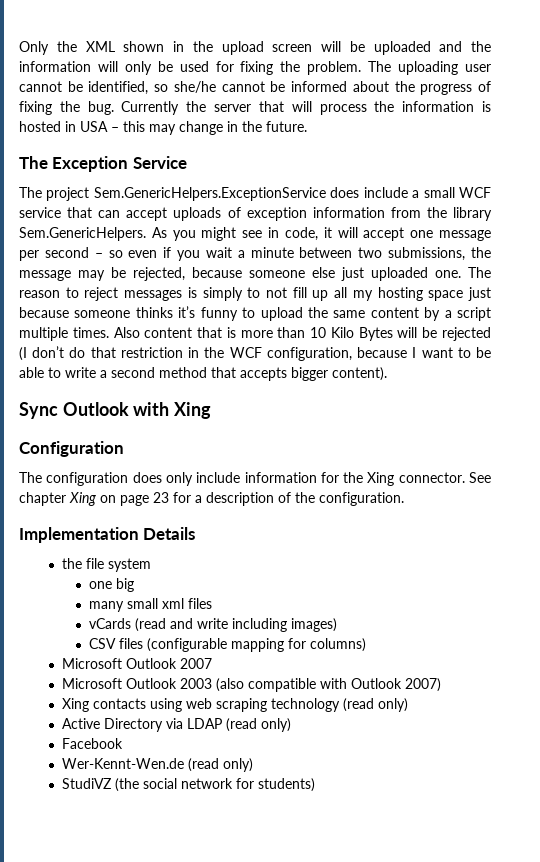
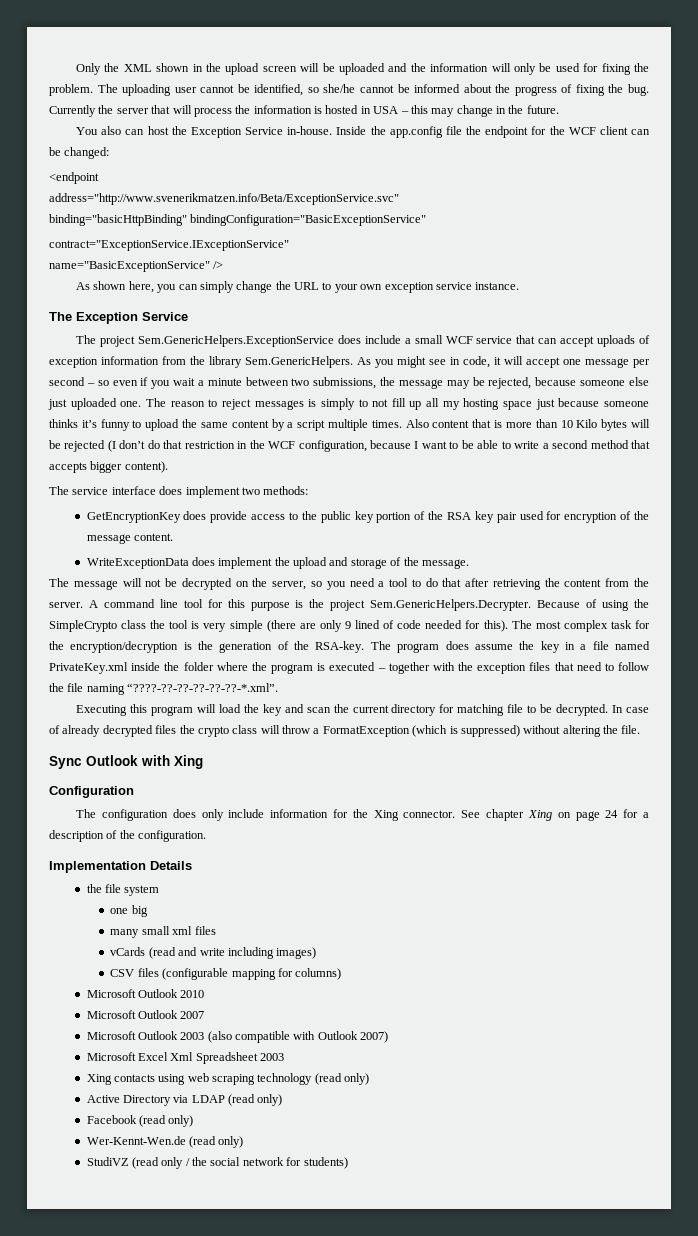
+ You also can host the Exception Service in-house. Inside the app.config file the endpoint for the WCF client can be changed:
+ <endpoint
+ address="http://www.svenerikmatzen.info/Beta/ExceptionService.svc"
+ binding="basicHttpBinding" bindingConfiguration="BasicExceptionService"
+ contract="ExceptionService.IExceptionService"
+ name="BasicExceptionService" />
+ As shown here, you can simply change the URL to your own exception service instance.
- Also content that is more than 10 Kilo Bytes will be rejected (I don’t do that restriction in the WCF configuration, because I want to be able to write a second method that accepts bigger content).
+ Also content that is more than 10 Kilo bytes will be rejected (I don’t do that restriction in the WCF configuration, because I want to be able to write a second method that accepts bigger content).
+ The service interface does implement two methods:
+ GetEncryptionKey does provide access to the public key portion of the RSA key pair used for encryption of the message content.
+ WriteExceptionData does implement the upload and storage of the message.
+ The message will not be decrypted on the server, so you need a tool to do that after retrieving the content from the server. A command line tool for this purpose is the project Sem.GenericHelpers.Decrypter. Because of using the SimpleCrypto class the tool is very simple (there are only 9 lined of code needed for this). The most complex task for the encryption/decryption is the generation of the RSA-key. The program does assume the key in a file named PrivateKey.xml inside the folder where the program is executed – together with the exception files that need to follow the file naming “????-??-??-??-??-??-*.xml”.
+ Executing this program will load the key and scan the current directory for matching file to be decrypted. In case of already decrypted files the crypto class will throw a FormatException (which is suppressed) without altering the file.
- See chapter Xing on page 23 for a description of the configuration.
+ See chapter Xing on page 24 for a description of the configuration.
+ Microsoft Outlook 2010
+ Microsoft Excel Xml Spreadsheet 2003
- Facebook
+ Facebook (read only)
- StudiVZ (the social network for students)
+ StudiVZ (read only / the social network for students)

